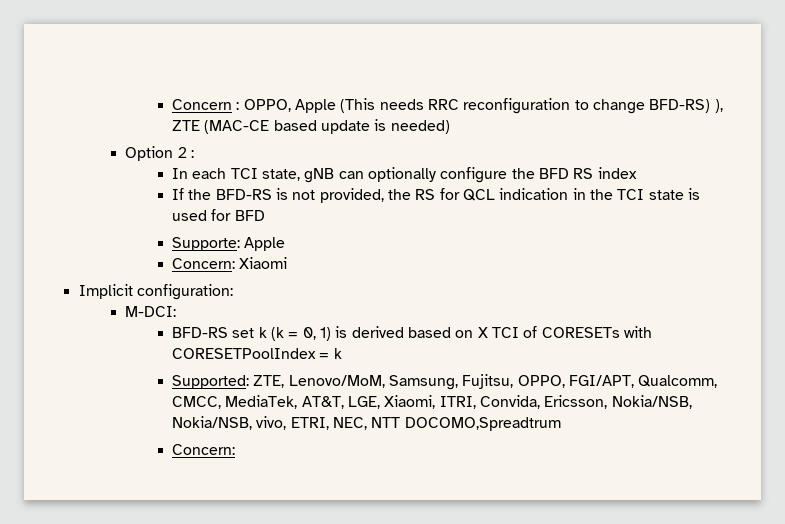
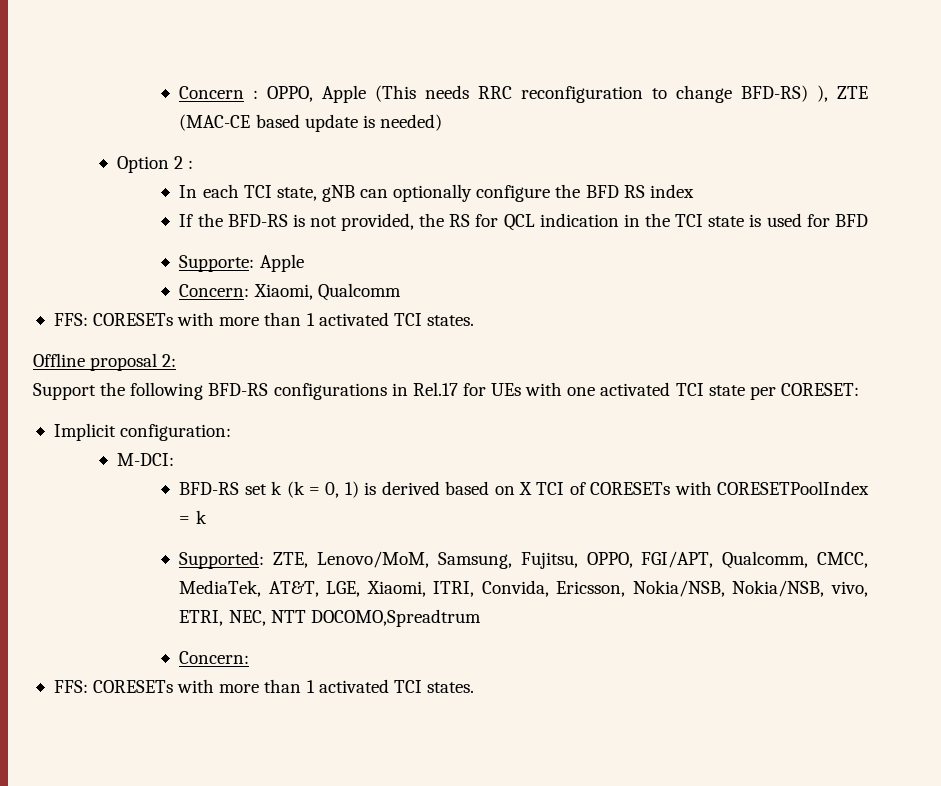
- Concern: Xiaomi
+ Concern: Xiaomi, Qualcomm
+ FFS: CORESETs with more than 1 activated TCI states.
+ Offline proposal 2:
+ Support the following BFD-RS configurations in Rel.17 for UEs with one activated TCI state per CORESET:
  Supported: ZTE, Lenovo/MoM, Samsung, Fujitsu, OPPO, FGI/APT, Qualcomm, CMCC, MediaTek, AT&T, LGE, Xiaomi, ITRI, Convida, Ericsson, Nokia/NSB, Nokia/NSB, vivo, ETRI, NEC, NTT DOCOMO,Spreadtrum
  Concern:
+ FFS: CORESETs with more than 1 activated TCI states.

